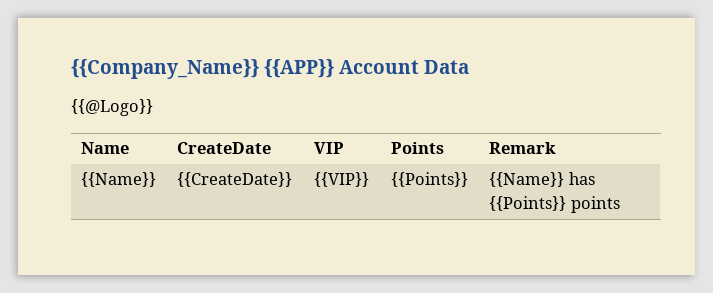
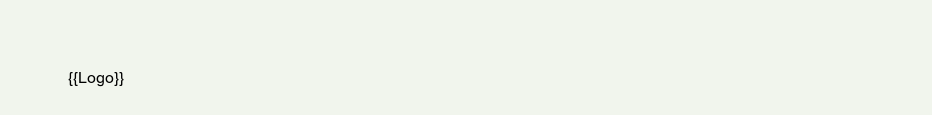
- {{Company_Name}} {{APP}} Account Data
- {{@Logo}}
- Name | CreateDate | VIP | Points | Remark
- {{Name}} | {{CreateDate}} | {{VIP}} | {{Points}} | {{Name}} has {{Points}} points
+ {{Logo}}

